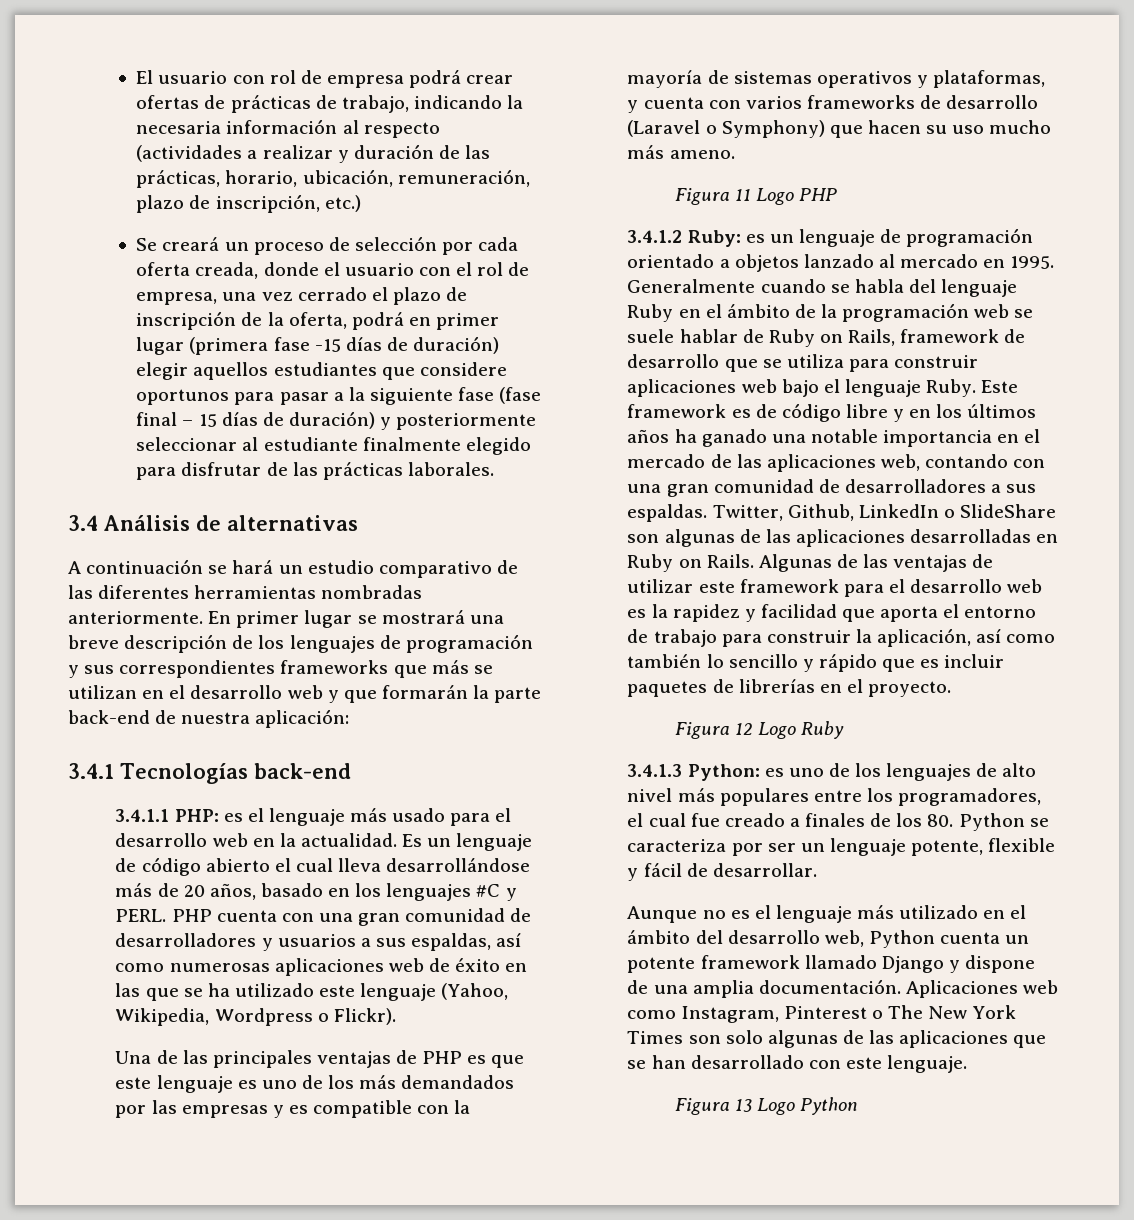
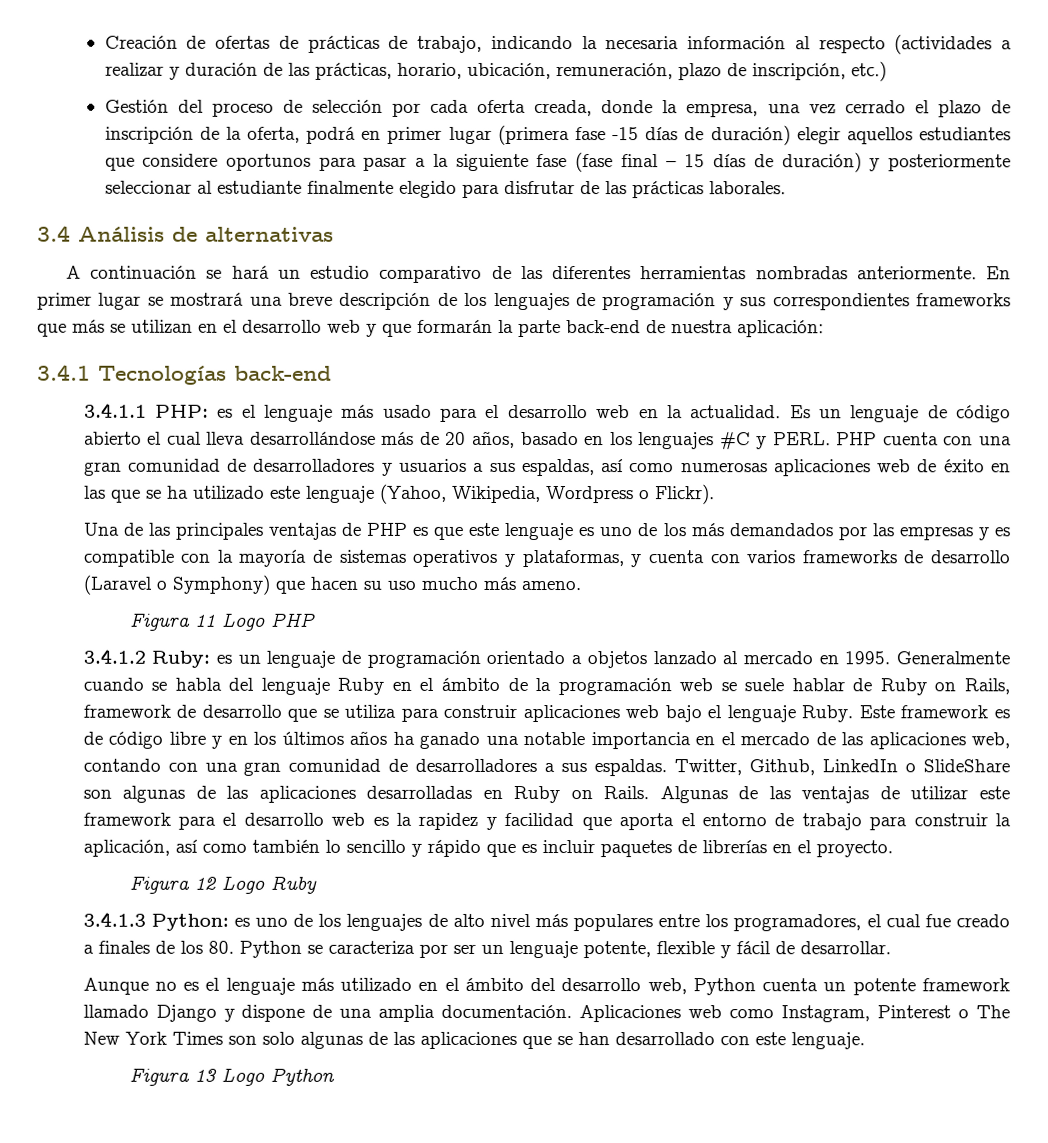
- El usuario con rol de empresa podrá crear ofertas de prácticas de trabajo, indicando la necesaria información al respecto (actividades a realizar y duración de las prácticas, horario, ubicación, remuneración, plazo de inscripción, etc.)
+ Creación de ofertas de prácticas de trabajo, indicando la necesaria información al respecto (actividades a realizar y duración de las prácticas, horario, ubicación, remuneración, plazo de inscripción, etc.)
- Se creará un proceso de selección por cada oferta creada, donde el usuario con el rol de empresa, una vez cerrado el plazo de inscripción de la oferta, podrá en primer lugar (primera fase -15 días de duración) elegir aquellos estudiantes que considere oportunos para pasar a la siguiente fase (fase final – 15 días de duración) y posteriormente seleccionar al estudiante finalmente elegido para disfrutar de las prácticas laborales.
+ Gestión del proceso de selección por cada oferta creada, donde la empresa, una vez cerrado el plazo de inscripción de la oferta, podrá en primer lugar (primera fase -15 días de duración) elegir aquellos estudiantes que considere oportunos para pasar a la siguiente fase (fase final – 15 días de duración) y posteriormente seleccionar al estudiante finalmente elegido para disfrutar de las prácticas laborales.

